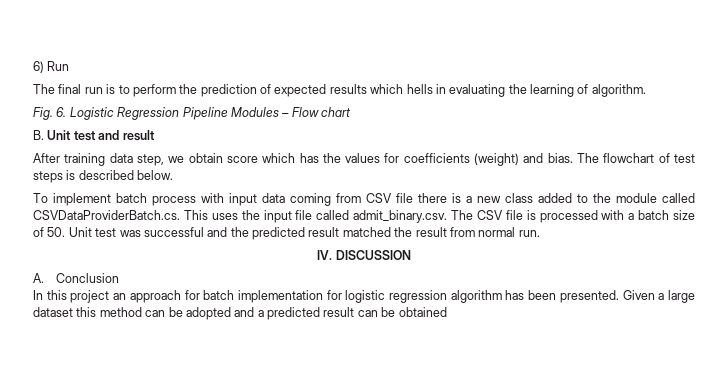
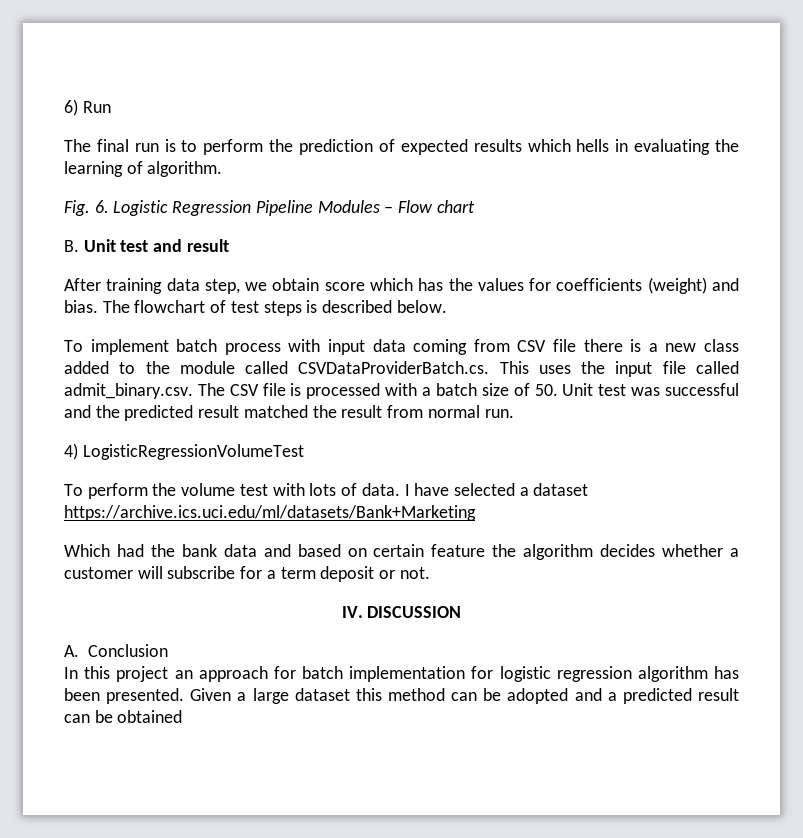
+ 4) LogisticRegressionVolumeTest
+ To perform the volume test with lots of data. I have selected a dataset https://archive.ics.uci.edu/ml/datasets/Bank+Marketing
+ Which had the bank data and based on certain feature the algorithm decides whether a customer will subscribe for a term deposit or not.

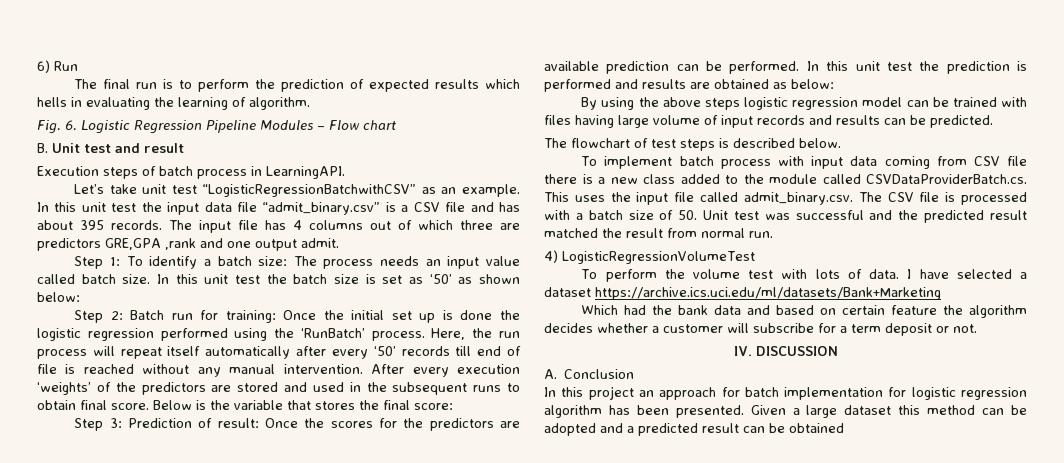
- After training data step, we obtain score which has the values for coefficients (weight) and bias. The flowchart of test steps is described below.
+ Execution steps of batch process in LearningAPI.
+ Let’s take unit test “LogisticRegressionBatchwithCSV” as an example. In this unit test the input data file “admit_binary.csv” is a CSV file and has about 395 records. The input file has 4 columns out of which three are predictors GRE,GPA ,rank and one output admit.
+ Step 1: To identify a batch size: The process needs an input value called batch size. In this unit test the batch size is set as ‘50’ as shown below:
+ Step 2: Batch run for training: Once the initial set up is done the logistic regression performed using the ‘RunBatch’ process. Here, the run process will repeat itself automatically after every ‘50’ records till end of file is reached without any manual intervention. After every execution ‘weights’ of the predictors are stored and used in the subsequent runs to obtain final score. Below is the variable that stores the final score:
+ Step 3: Prediction of result: Once the scores for the predictors are available prediction can be performed. In this unit test the prediction is performed and results are obtained as below:
+ By using the above steps logistic regression model can be trained with files having large volume of input records and results can be predicted.
+ The flowchart of test steps is described below.

